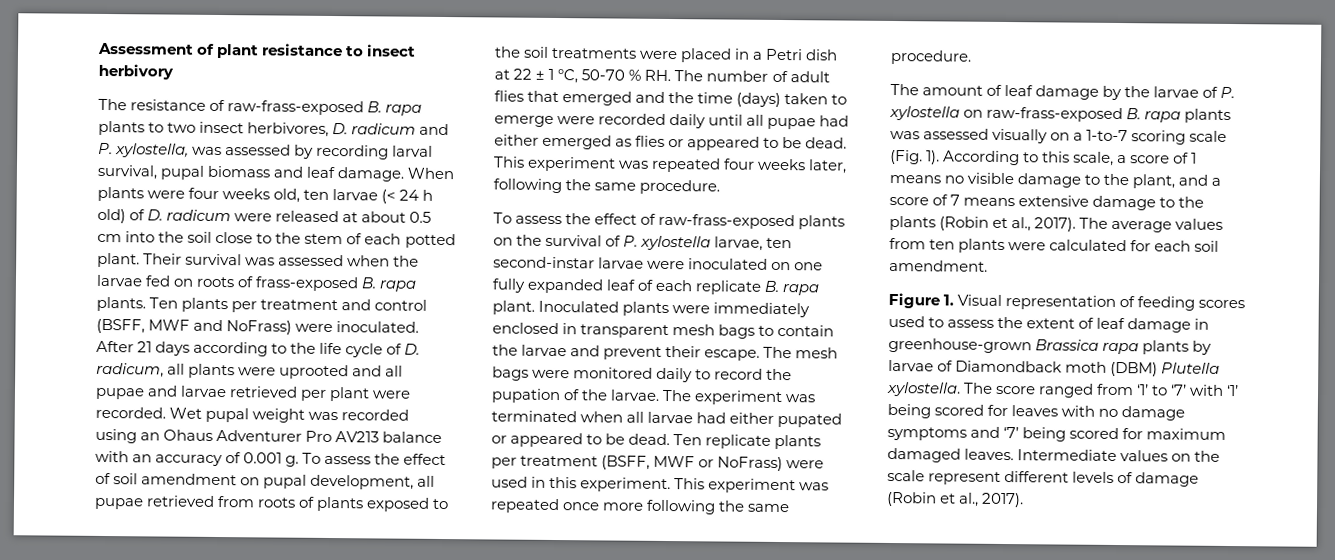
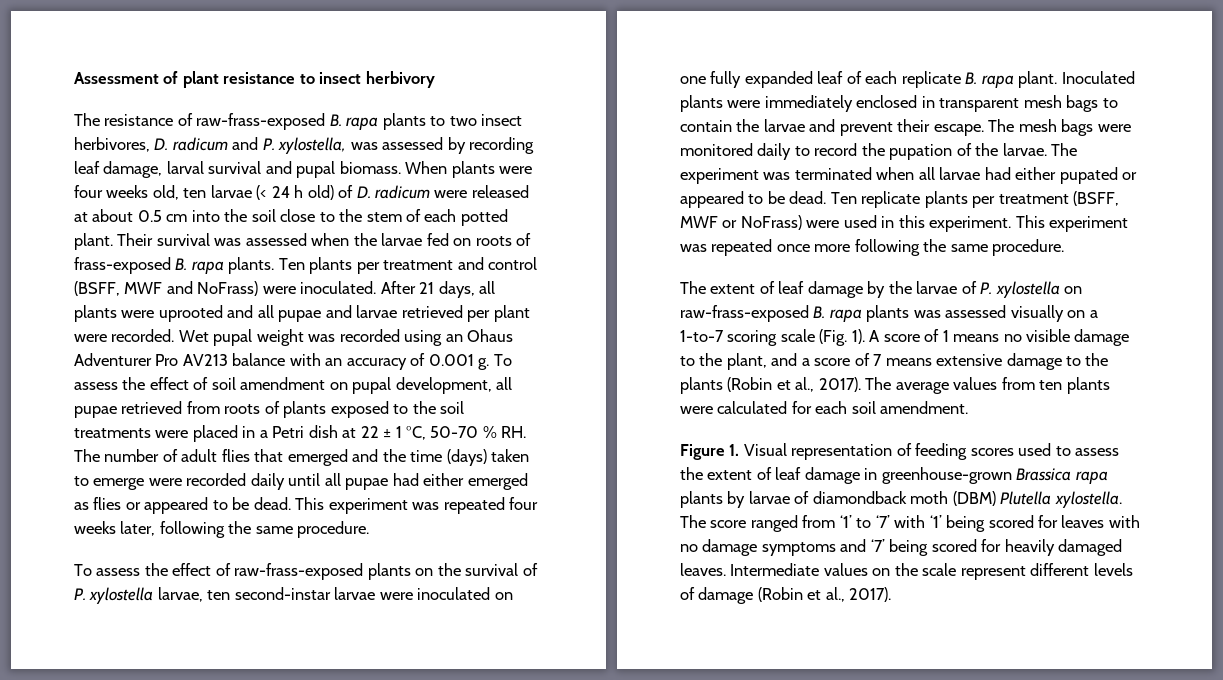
- The resistance of raw-frass-exposed B. rapa plants to two insect herbivores, D. radicum and P. xylostella, was assessed by recording larval survival, pupal biomass and leaf damage.
+ The resistance of raw-frass-exposed B. rapa plants to two insect herbivores, D. radicum and P. xylostella, was assessed by recording leaf damage, larval survival and pupal biomass.
- After 21 days according to the life cycle of D. radicum, all plants were uprooted and all pupae and larvae retrieved per plant were recorded.
+ After 21 days, all plants were uprooted and all pupae and larvae retrieved per plant were recorded.
- The amount of leaf damage by the larvae of P. xylostella on raw-frass-exposed B. rapa plants was assessed visually on a 1-to-7 scoring scale (Fig. 1).
+ The extent of leaf damage by the larvae of P. xylostella on raw-frass-exposed B. rapa plants was assessed visually on a 1-to-7 scoring scale (Fig. 1).
- According to this scale, a score of 1 means no visible damage to the plant, and a score of 7 means extensive damage to the plants (Robin et al., 2017).
+ A score of 1 means no visible damage to the plant, and a score of 7 means extensive damage to the plants (Robin et al., 2017).
- Figure 1. Visual representation of feeding scores used to assess the extent of leaf damage in greenhouse-grown Brassica rapa plants by larvae of Diamondback moth (DBM) Plutella xylostella.
+ Figure 1. Visual representation of feeding scores used to assess the extent of leaf damage in greenhouse-grown Brassica rapa plants by larvae of diamondback moth (DBM) Plutella xylostella.
- The score ranged from ‘1’ to ‘7’ with ‘1’ being scored for leaves with no damage symptoms and ‘7’ being scored for maximum damaged leaves.
+ The score ranged from ‘1’ to ‘7’ with ‘1’ being scored for leaves with no damage symptoms and ‘7’ being scored for heavily damaged leaves.

